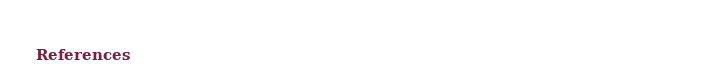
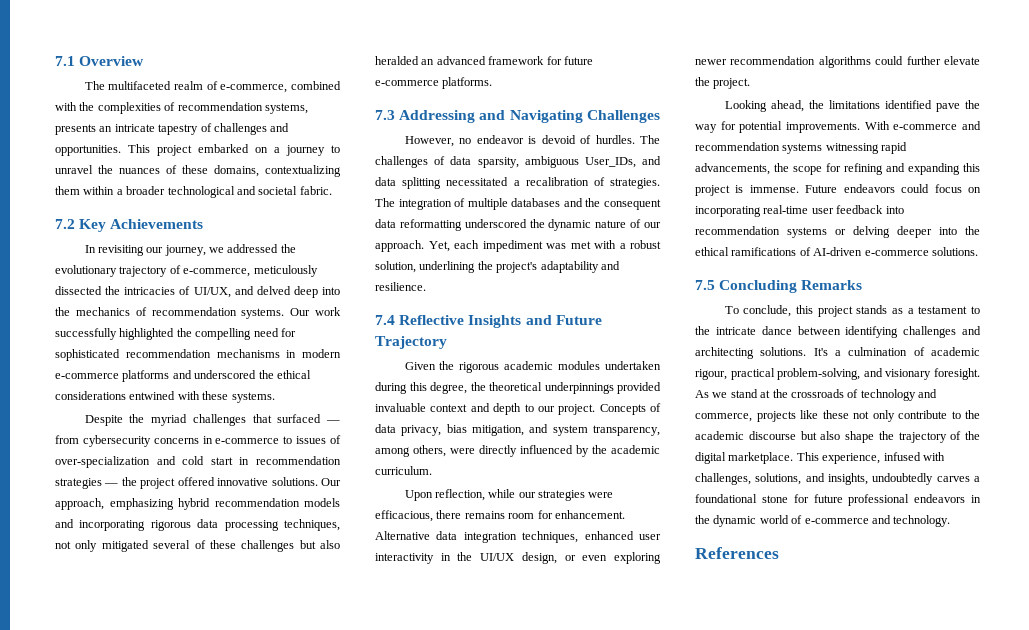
+ 7.1 Overview
+ The multifaceted realm of e-commerce, combined with the complexities of recommendation systems, presents an intricate tapestry of challenges and opportunities. This project embarked on a journey to unravel the nuances of these domains, contextualizing them within a broader technological and societal fabric.
+ 7.2 Key Achievements
+ In revisiting our journey, we addressed the evolutionary trajectory of e-commerce, meticulously dissected the intricacies of UI/UX, and delved deep into the mechanics of recommendation systems. Our work successfully highlighted the compelling need for sophisticated recommendation mechanisms in modern e-commerce platforms and underscored the ethical considerations entwined with these systems.
+ Despite the myriad challenges that surfaced — from cybersecurity concerns in e-commerce to issues of over-specialization and cold start in recommendation strategies — the project offered innovative solutions. Our approach, emphasizing hybrid recommendation models and incorporating rigorous data processing techniques, not only mitigated several of these challenges but also heralded an advanced framework for future e-commerce platforms.
+ 7.3 Addressing and Navigating Challenges
+ However, no endeavor is devoid of hurdles. The challenges of data sparsity, ambiguous User_IDs, and data splitting necessitated a recalibration of strategies. The integration of multiple databases and the consequent data reformatting underscored the dynamic nature of our approach. Yet, each impediment was met with a robust solution, underlining the project's adaptability and resilience.
+ 7.4 Reflective Insights and Future Trajectory
+ Given the rigorous academic modules undertaken during this degree, the theoretical underpinnings provided invaluable context and depth to our project. Concepts of data privacy, bias mitigation, and system transparency, among others, were directly influenced by the academic curriculum.
+ Upon reflection, while our strategies were efficacious, there remains room for enhancement. Alternative data integration techniques, enhanced user interactivity in the UI/UX design, or even exploring newer recommendation algorithms could further elevate the project.
+ Looking ahead, the limitations identified pave the way for potential improvements. With e-commerce and recommendation systems witnessing rapid advancements, the scope for refining and expanding this project is immense. Future endeavors could focus on incorporating real-time user feedback into recommendation systems or delving deeper into the ethical ramifications of AI-driven e-commerce solutions.
+ 7.5 Concluding Remarks
+ To conclude, this project stands as a testament to the intricate dance between identifying challenges and architecting solutions. It's a culmination of academic rigour, practical problem-solving, and visionary foresight. As we stand at the crossroads of technology and commerce, projects like these not only contribute to the academic discourse but also shape the trajectory of the digital marketplace. This experience, infused with challenges, solutions, and insights, undoubtedly carves a foundational stone for future professional endeavors in the dynamic world of e-commerce and technology.

